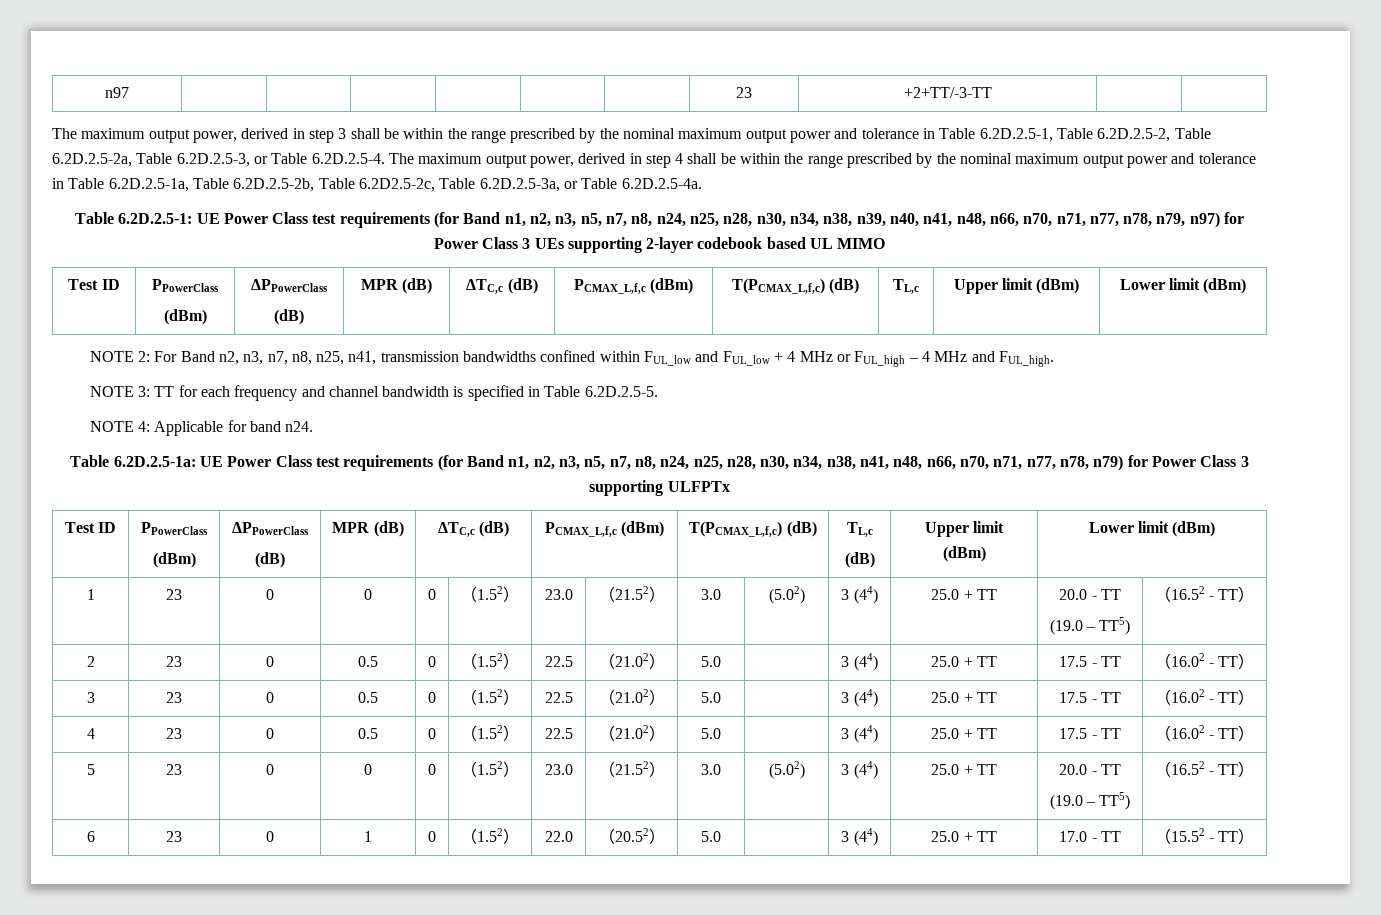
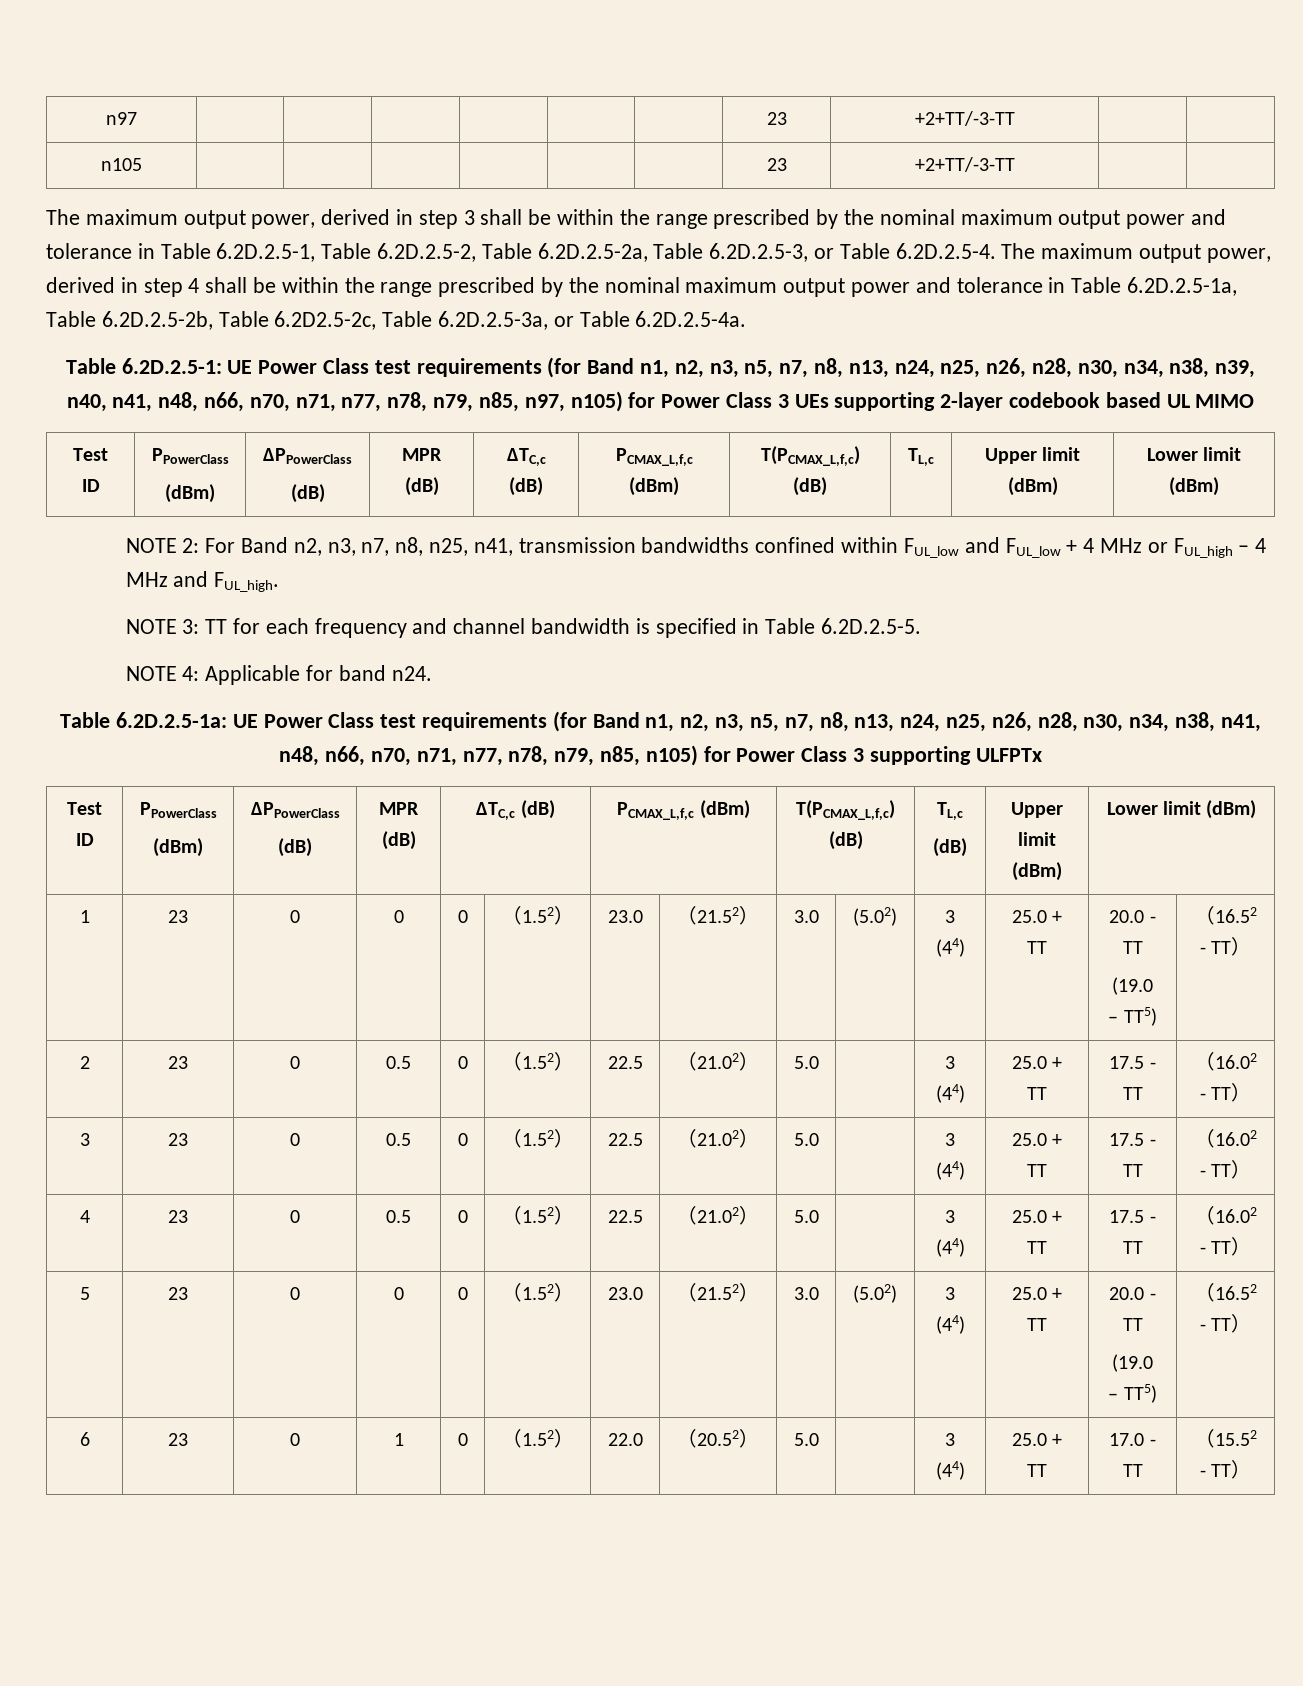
+ n105 | | | | | | | 23 | +2+TT/-3-TT | |
- Table 6.2D.2.5-1: UE Power Class test requirements (for Band n1, n2, n3, n5, n7, n8, n24, n25, n28, n30, n34, n38, n39, n40, n41, n48, n66, n70, n71, n77, n78, n79, n97) for Power Class 3 UEs supporting 2-layer codebook based UL MIMO
+ Table 6.2D.2.5-1: UE Power Class test requirements (for Band n1, n2, n3, n5, n7, n8, n13, n24, n25, n26, n28, n30, n34, n38, n39, n40, n41, n48, n66, n70, n71, n77, n78, n79, n85, n97, n105) for Power Class 3 UEs supporting 2-layer codebook based UL MIMO
- Table 6.2D.2.5-1a: UE Power Class test requirements (for Band n1, n2, n3, n5, n7, n8, n24, n25, n28, n30, n34, n38, n41, n48, n66, n70, n71, n77, n78, n79) for Power Class 3 supporting ULFPTx
+ Table 6.2D.2.5-1a: UE Power Class test requirements (for Band n1, n2, n3, n5, n7, n8, n13, n24, n25, n26, n28, n30, n34, n38, n41, n48, n66, n70, n71, n77, n78, n79, n85, n105) for Power Class 3 supporting ULFPTx

